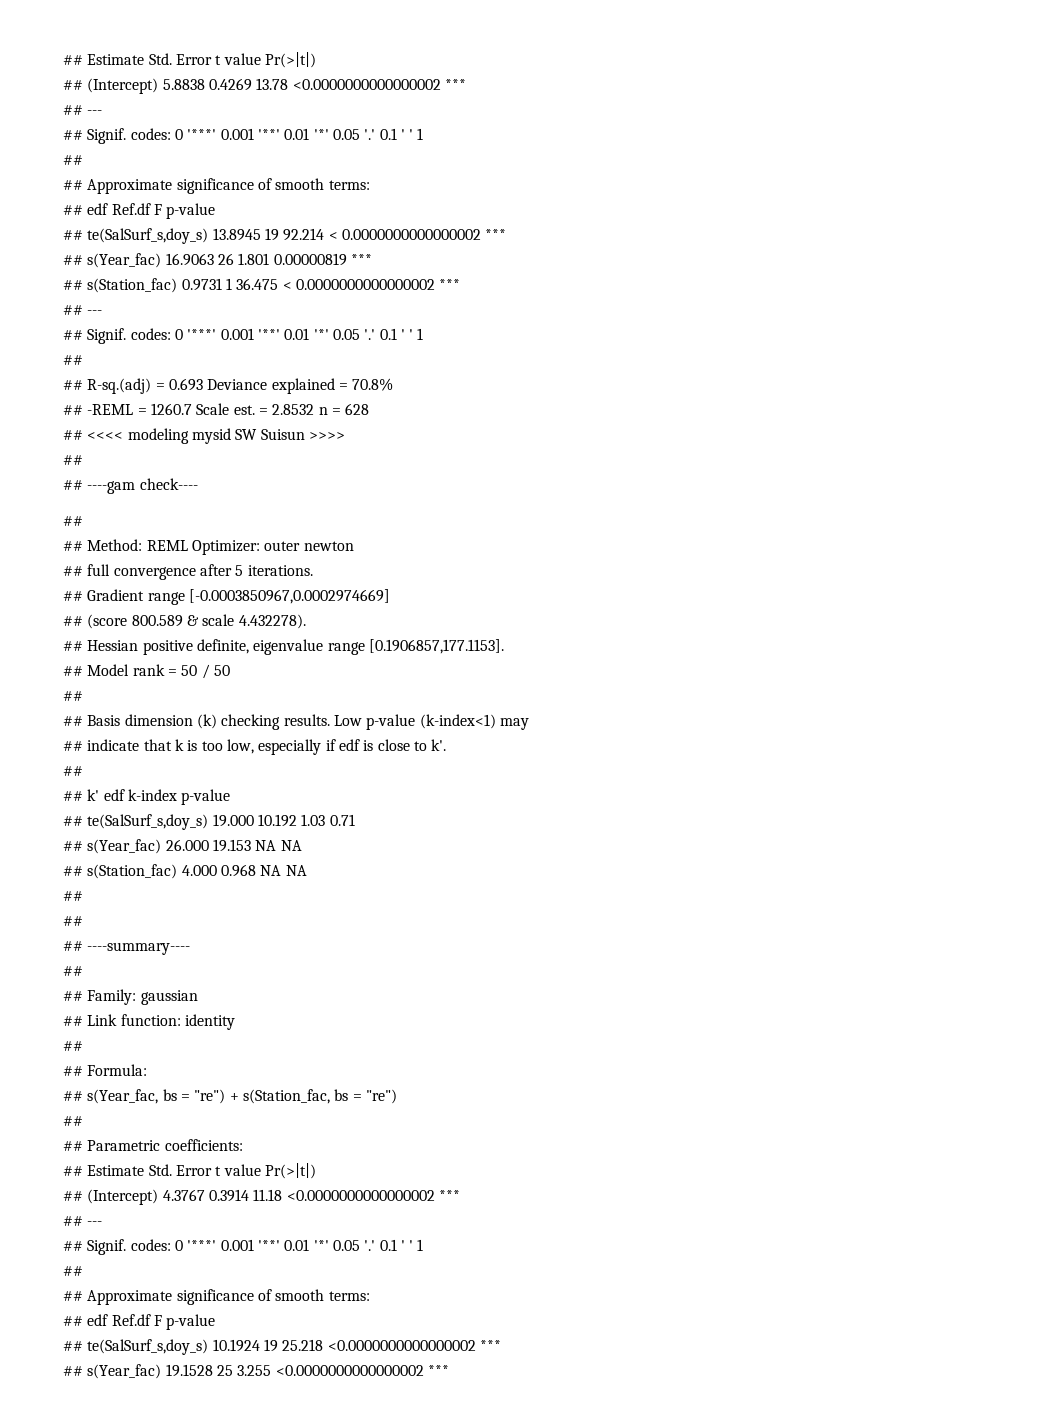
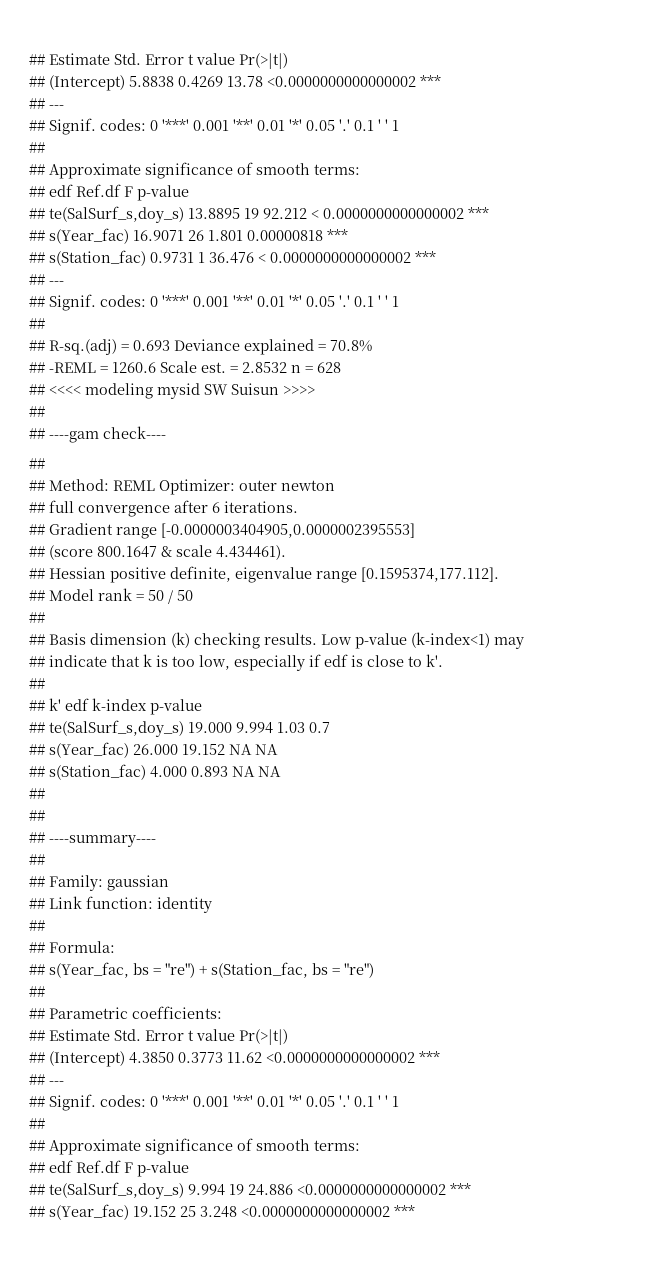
- ## te(SalSurf_s,doy_s) 13.8945 19 92.214 < 0.0000000000000002 ***
+ ## te(SalSurf_s,doy_s) 13.8895 19 92.212 < 0.0000000000000002 ***
- ## s(Year_fac) 16.9063 26 1.801 0.00000819 ***
+ ## s(Year_fac) 16.9071 26 1.801 0.00000818 ***
- ## s(Station_fac) 0.9731 1 36.475 < 0.0000000000000002 ***
+ ## s(Station_fac) 0.9731 1 36.476 < 0.0000000000000002 ***
- ## -REML = 1260.7 Scale est.
+ ## -REML = 1260.6 Scale est.
- ## full convergence after 5 iterations.
+ ## full convergence after 6 iterations.
- ## Gradient range [-0.0003850967,0.0002974669]
+ ## Gradient range [-0.0000003404905,0.0000002395553]
- ## (score 800.589 & scale 4.432278).
+ ## (score 800.1647 & scale 4.434461).
- ## Hessian positive definite, eigenvalue range [0.1906857,177.1153].
+ ## Hessian positive definite, eigenvalue range [0.1595374,177.112].
- ## te(SalSurf_s,doy_s) 19.000 10.192 1.03 0.71
+ ## te(SalSurf_s,doy_s) 19.000 9.994 1.03 0.7
- ## s(Year_fac) 26.000 19.153 NA NA
+ ## s(Year_fac) 26.000 19.152 NA NA
- ## s(Station_fac) 4.000 0.968 NA NA
+ ## s(Station_fac) 4.000 0.893 NA NA
- ## (Intercept) 4.3767 0.3914 11.18 <0.0000000000000002 ***
+ ## (Intercept) 4.3850 0.3773 11.62 <0.0000000000000002 ***
- ## te(SalSurf_s,doy_s) 10.1924 19 25.218 <0.0000000000000002 ***
+ ## te(SalSurf_s,doy_s) 9.994 19 24.886 <0.0000000000000002 ***
- ## s(Year_fac) 19.1528 25 3.255 <0.0000000000000002 ***
+ ## s(Year_fac) 19.152 25 3.248 <0.0000000000000002 ***

